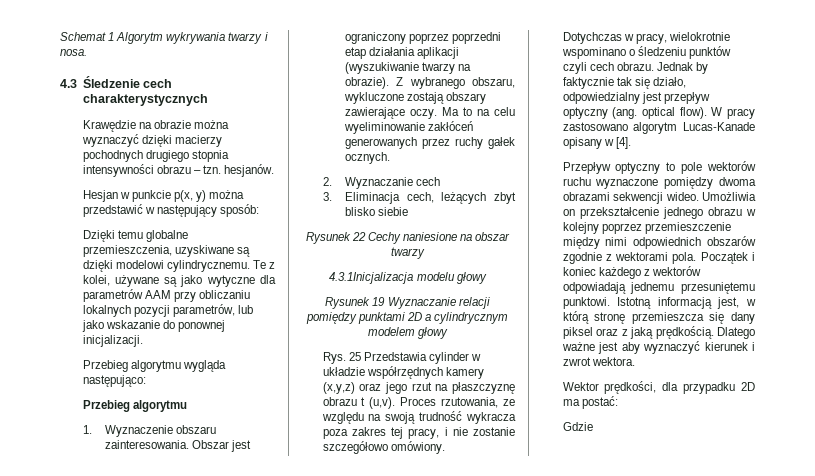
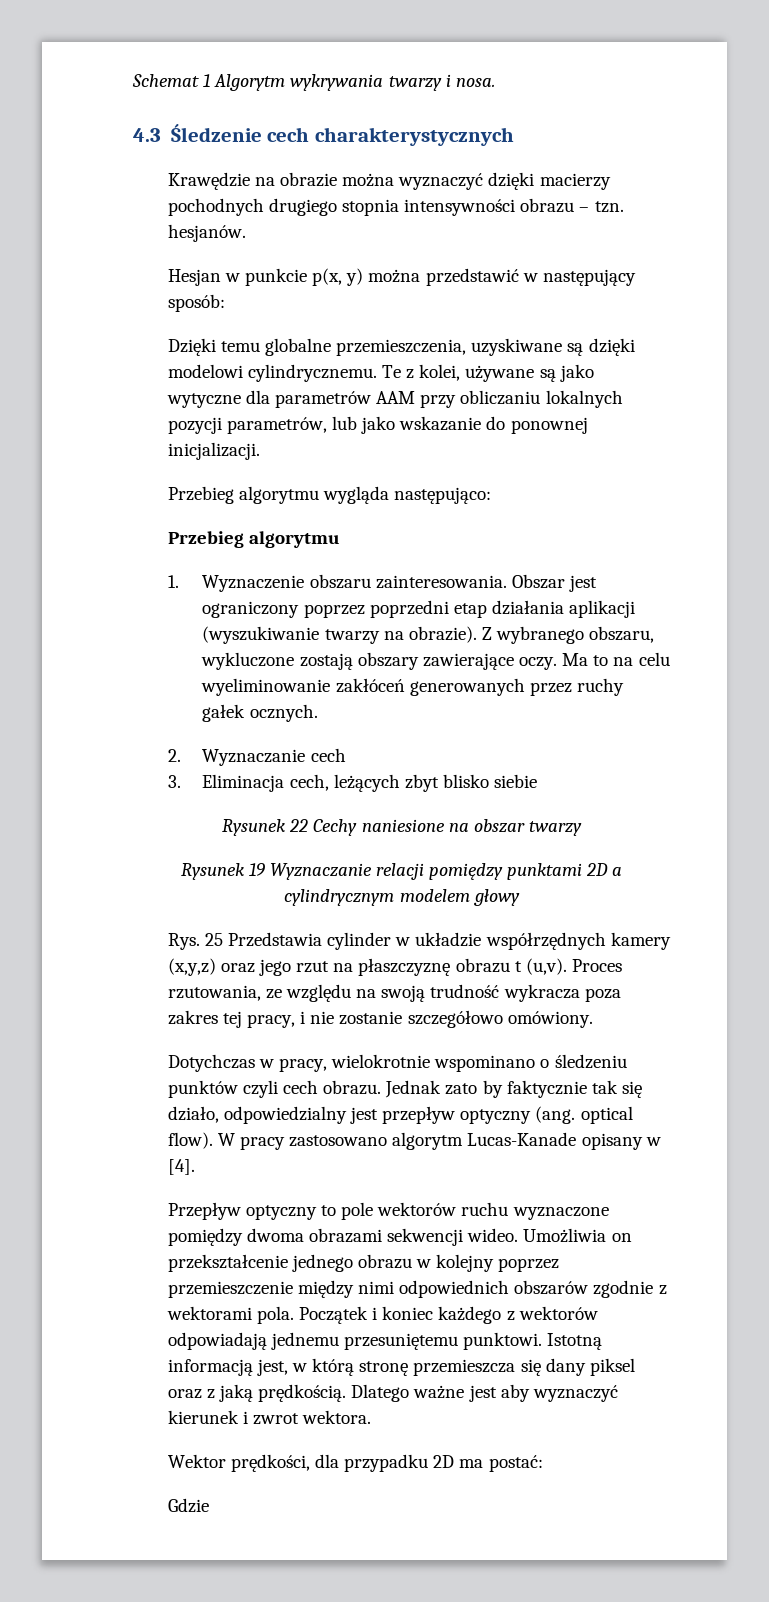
- 4.3.1Inicjalizacja modelu głowy
- Jednak by faktycznie tak się działo, odpowiedzialny jest przepływ optyczny (ang. optical flow).
+ Jednak zato by faktycznie tak się działo, odpowiedzialny jest przepływ optyczny (ang. optical flow).

